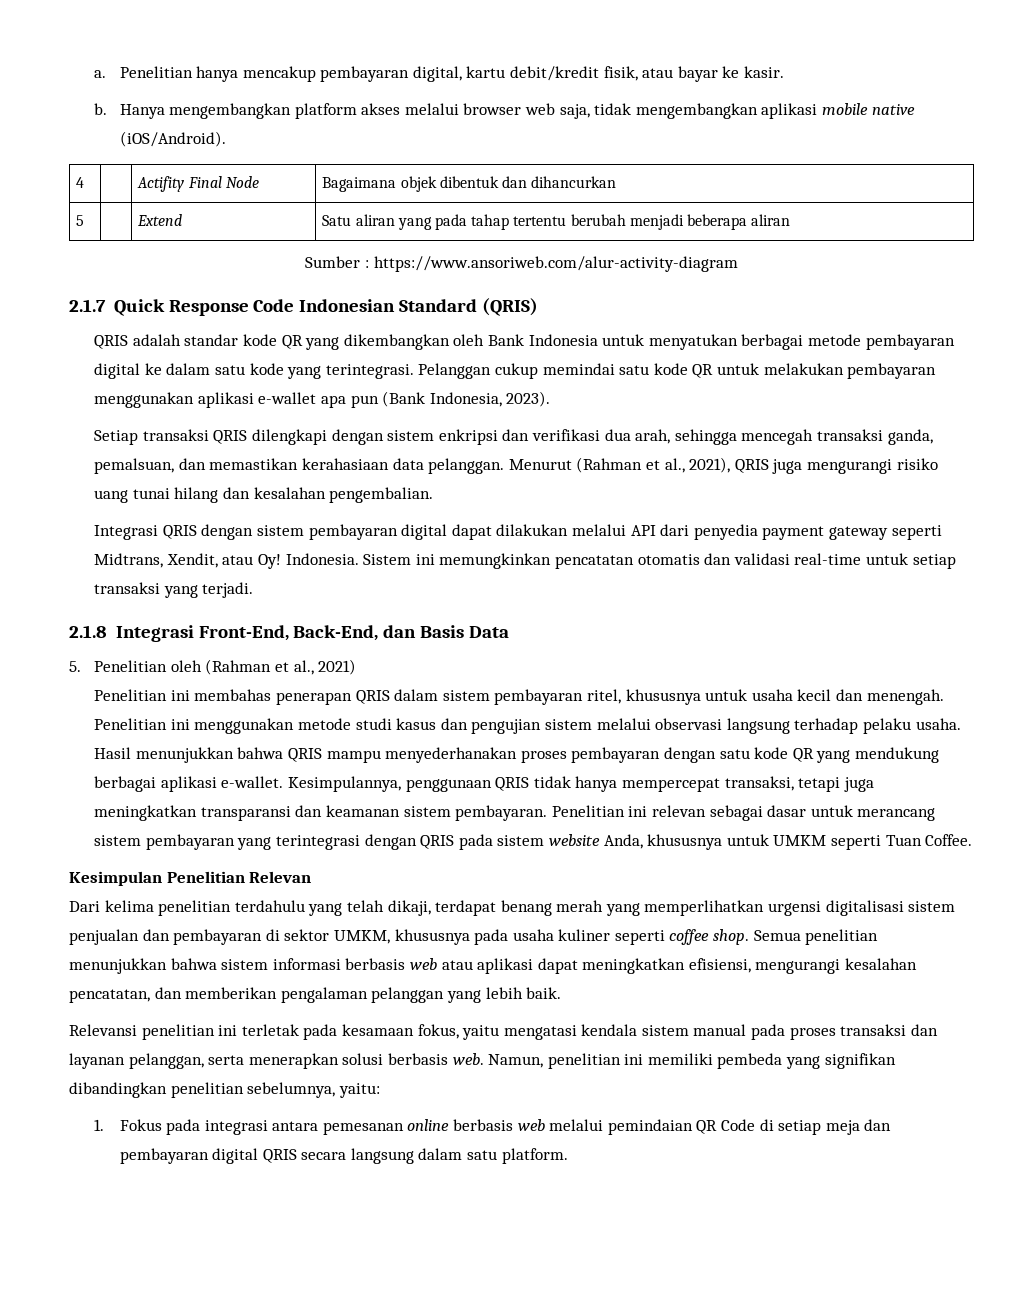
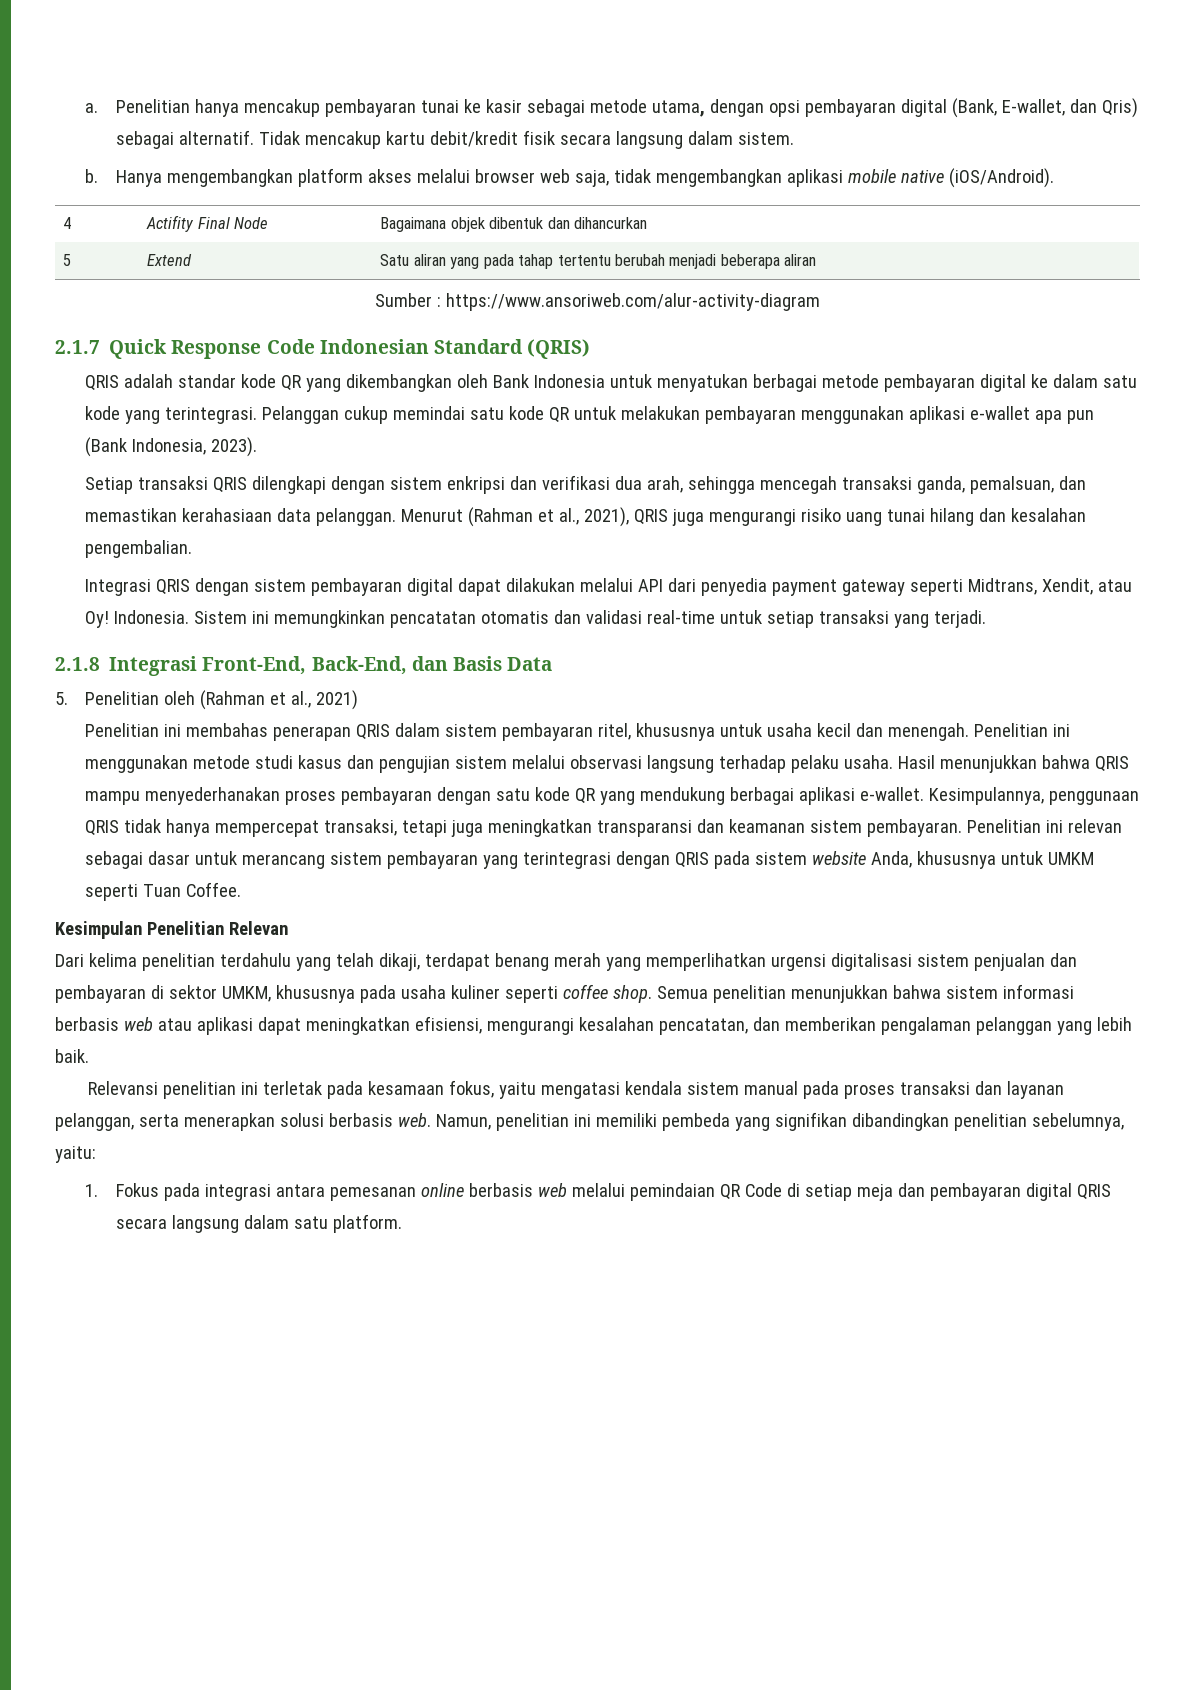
- Penelitian hanya mencakup pembayaran digital, kartu debit/kredit fisik, atau bayar ke kasir.
+ Penelitian hanya mencakup pembayaran tunai ke kasir sebagai metode utama, dengan opsi pembayaran digital (Bank, E-wallet, dan Qris) sebagai alternatif. Tidak mencakup kartu debit/kredit fisik secara langsung dalam sistem.

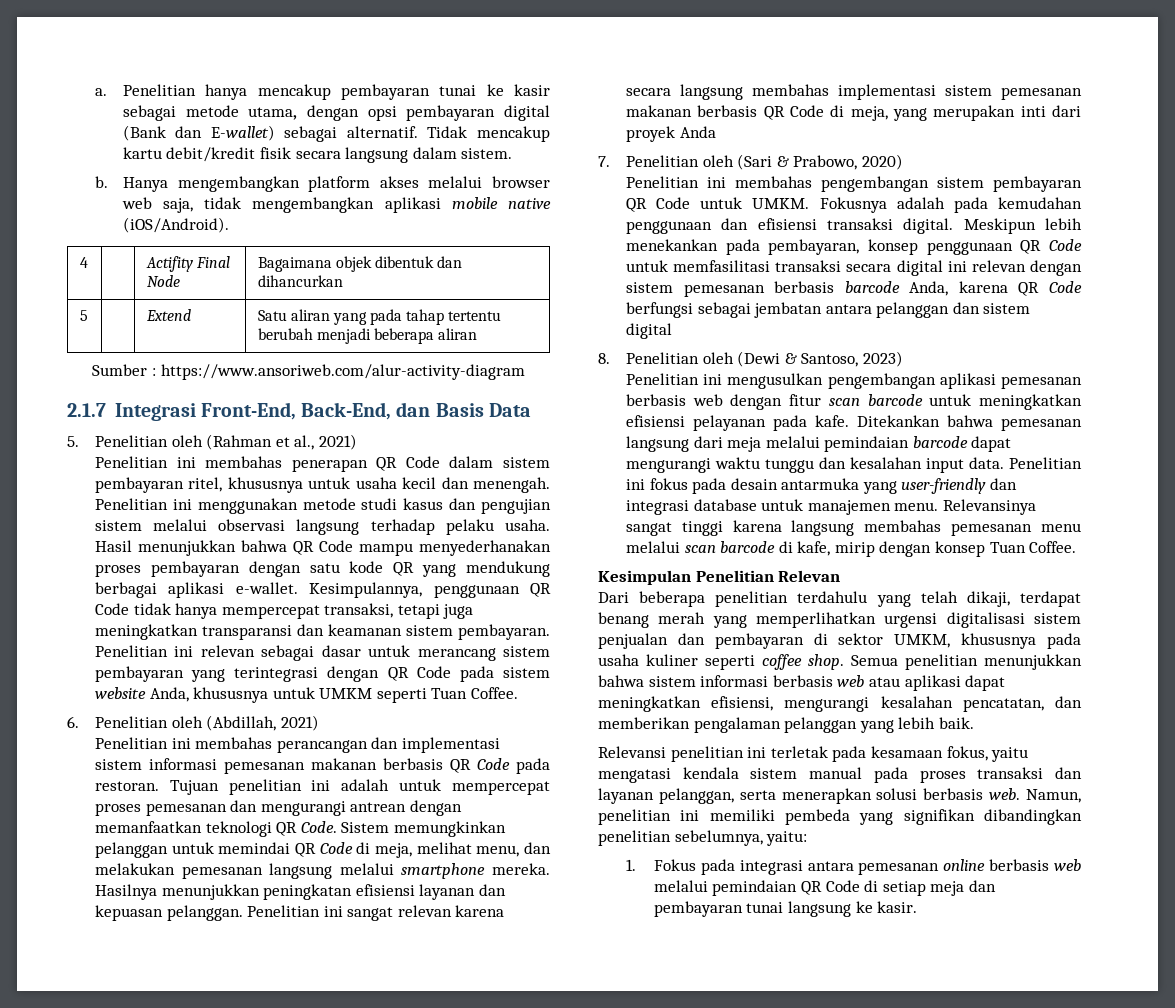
- Penelitian hanya mencakup pembayaran tunai ke kasir sebagai metode utama, dengan opsi pembayaran digital (Bank, E-wallet, dan Qris) sebagai alternatif.
+ Penelitian hanya mencakup pembayaran tunai ke kasir sebagai metode utama, dengan opsi pembayaran digital (Bank dan E-wallet) sebagai alternatif.
- 2.1.7 Quick Response Code Indonesian Standard (QRIS)
- QRIS adalah standar kode QR yang dikembangkan oleh Bank Indonesia untuk menyatukan berbagai metode pembayaran digital ke dalam satu kode yang terintegrasi. Pelanggan cukup memindai satu kode QR untuk melakukan pembayaran menggunakan aplikasi e-wallet apa pun (Bank Indonesia, 2023).
- Setiap transaksi QRIS dilengkapi dengan sistem enkripsi dan verifikasi dua arah, sehingga mencegah transaksi ganda, pemalsuan, dan memastikan kerahasiaan data pelanggan. Menurut (Rahman et al., 2021), QRIS juga mengurangi risiko uang tunai hilang dan kesalahan pengembalian.
- Integrasi QRIS dengan sistem pembayaran digital dapat dilakukan melalui API dari penyedia payment gateway seperti Midtrans, Xendit, atau Oy! Indonesia. Sistem ini memungkinkan pencatatan otomatis dan validasi real-time untuk setiap transaksi yang terjadi.
- 2.1.8 Integrasi Front-End, Back-End, dan Basis Data
+ 2.1.7 Integrasi Front-End, Back-End, dan Basis Data
- Penelitian ini membahas penerapan QRIS dalam sistem pembayaran ritel, khususnya untuk usaha kecil dan menengah.
+ Penelitian ini membahas penerapan QR Code dalam sistem pembayaran ritel, khususnya untuk usaha kecil dan menengah.
- Hasil menunjukkan bahwa QRIS mampu menyederhanakan proses pembayaran dengan satu kode QR yang mendukung berbagai aplikasi e-wallet.
+ Hasil menunjukkan bahwa QR Code mampu menyederhanakan proses pembayaran dengan satu kode QR yang mendukung berbagai aplikasi e-wallet.
- Kesimpulannya, penggunaan QRIS tidak hanya mempercepat transaksi, tetapi juga meningkatkan transparansi dan keamanan sistem pembayaran.
+ Kesimpulannya, penggunaan QR Code tidak hanya mempercepat transaksi, tetapi juga meningkatkan transparansi dan keamanan sistem pembayaran.
- Penelitian ini relevan sebagai dasar untuk merancang sistem pembayaran yang terintegrasi dengan QRIS pada sistem website Anda, khususnya untuk UMKM seperti Tuan Coffee.
+ Penelitian ini relevan sebagai dasar untuk merancang sistem pembayaran yang terintegrasi dengan QR Code pada sistem website Anda, khususnya untuk UMKM seperti Tuan Coffee.
+ 6. Penelitian oleh (Abdillah, 2021)
+ Penelitian ini membahas perancangan dan implementasi sistem informasi pemesanan makanan berbasis QR Code pada restoran. Tujuan penelitian ini adalah untuk mempercepat proses pemesanan dan mengurangi antrean dengan memanfaatkan teknologi QR Code. Sistem memungkinkan pelanggan untuk memindai QR Code di meja, melihat menu, dan melakukan pemesanan langsung melalui smartphone mereka. Hasilnya menunjukkan peningkatan efisiensi layanan dan kepuasan pelanggan. Penelitian ini sangat relevan karena secara langsung membahas implementasi sistem pemesanan makanan berbasis QR Code di meja, yang merupakan inti dari proyek Anda
+ 7. Penelitian oleh (Sari & Prabowo, 2020)
+ Penelitian ini membahas pengembangan sistem pembayaran QR Code untuk UMKM. Fokusnya adalah pada kemudahan penggunaan dan efisiensi transaksi digital. Meskipun lebih menekankan pada pembayaran, konsep penggunaan QR Code untuk memfasilitasi transaksi secara digital ini relevan dengan sistem pemesanan berbasis barcode Anda, karena QR Code berfungsi sebagai jembatan antara pelanggan dan sistem digital
+ 8. Penelitian oleh (Dewi & Santoso, 2023)
+ Penelitian ini mengusulkan pengembangan aplikasi pemesanan berbasis web dengan fitur scan barcode untuk meningkatkan efisiensi pelayanan pada kafe. Ditekankan bahwa pemesanan langsung dari meja melalui pemindaian barcode dapat mengurangi waktu tunggu dan kesalahan input data. Penelitian ini fokus pada desain antarmuka yang user-friendly dan integrasi database untuk manajemen menu. Relevansinya sangat tinggi karena langsung membahas pemesanan menu melalui scan barcode di kafe, mirip dengan konsep Tuan Coffee.
- Dari kelima penelitian terdahulu yang telah dikaji, terdapat benang merah yang memperlihatkan urgensi digitalisasi sistem penjualan dan pembayaran di sektor UMKM, khususnya pada usaha kuliner seperti coffee shop.
+ Dari beberapa penelitian terdahulu yang telah dikaji, terdapat benang merah yang memperlihatkan urgensi digitalisasi sistem penjualan dan pembayaran di sektor UMKM, khususnya pada usaha kuliner seperti coffee shop.
- 1. Fokus pada integrasi antara pemesanan online berbasis web melalui pemindaian QR Code di setiap meja dan pembayaran digital QRIS secara langsung dalam satu platform.
+ 1. Fokus pada integrasi antara pemesanan online berbasis web melalui pemindaian QR Code di setiap meja dan pembayaran tunai langsung ke kasir.

